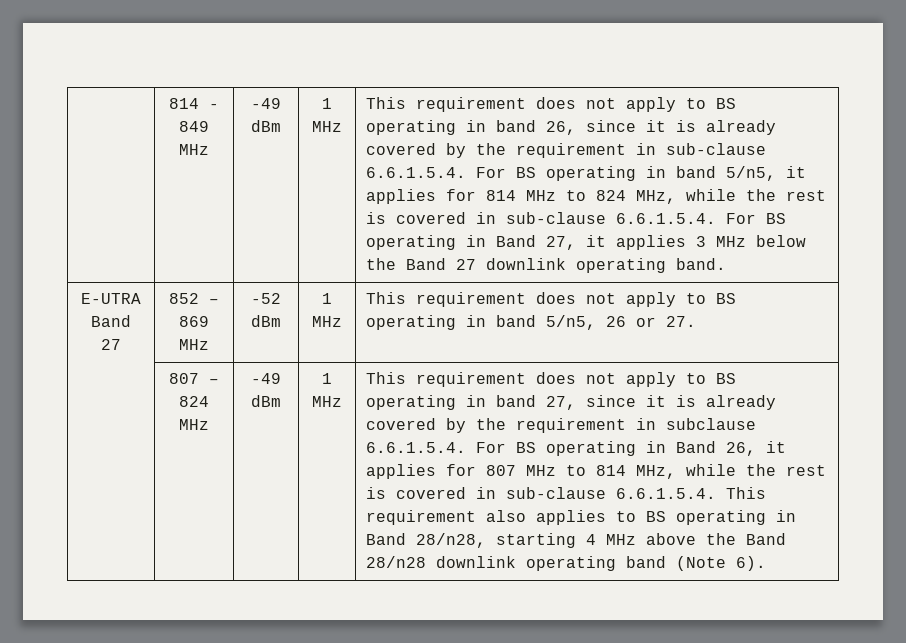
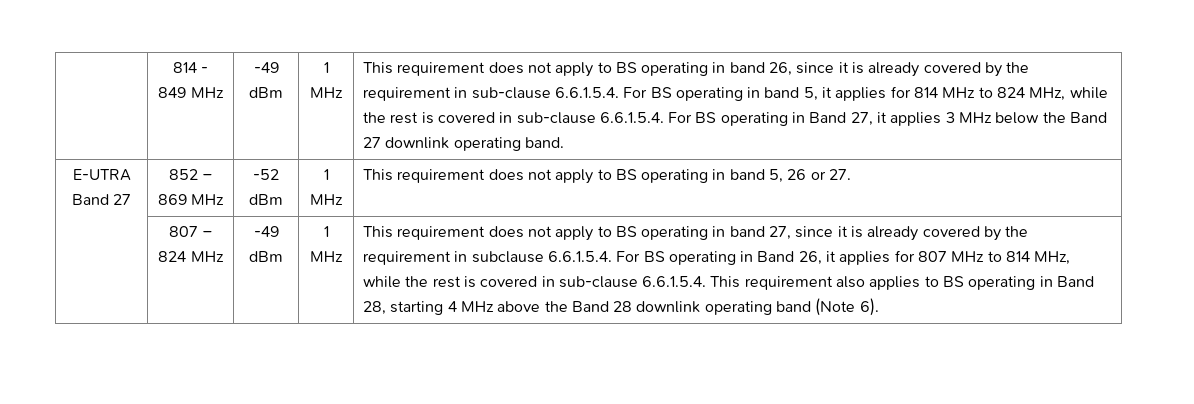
- This requirement does not apply to BS operating in band 26, since it is already covered by the requirement in sub-clause 6.6.1.5.4. For BS operating in band 5/n5, it applies for 814 MHz to 824 MHz, while the rest is covered in sub-clause 6.6.1.5.4. For BS operating in Band 27, it applies 3 MHz below the Band 27 downlink operating band.
+ This requirement does not apply to BS operating in band 26, since it is already covered by the requirement in sub-clause 6.6.1.5.4. For BS operating in band 5, it applies for 814 MHz to 824 MHz, while the rest is covered in sub-clause 6.6.1.5.4. For BS operating in Band 27, it applies 3 MHz below the Band 27 downlink operating band.
- E-UTRA Band 27 | 852 – 869 MHz | -52 dBm | 1 MHz | This requirement does not apply to BS operating in band 5/n5, 26 or 27.
+ E-UTRA Band 27 | 852 – 869 MHz | -52 dBm | 1 MHz | This requirement does not apply to BS operating in band 5, 26 or 27.
- This requirement does not apply to BS operating in band 27, since it is already covered by the requirement in subclause 6.6.1.5.4. For BS operating in Band 26, it applies for 807 MHz to 814 MHz, while the rest is covered in sub-clause 6.6.1.5.4. This requirement also applies to BS operating in Band 28/n28, starting 4 MHz above the Band 28/n28 downlink operating band (Note 6).
+ This requirement does not apply to BS operating in band 27, since it is already covered by the requirement in subclause 6.6.1.5.4. For BS operating in Band 26, it applies for 807 MHz to 814 MHz, while the rest is covered in sub-clause 6.6.1.5.4. This requirement also applies to BS operating in Band 28, starting 4 MHz above the Band 28 downlink operating band (Note 6).

